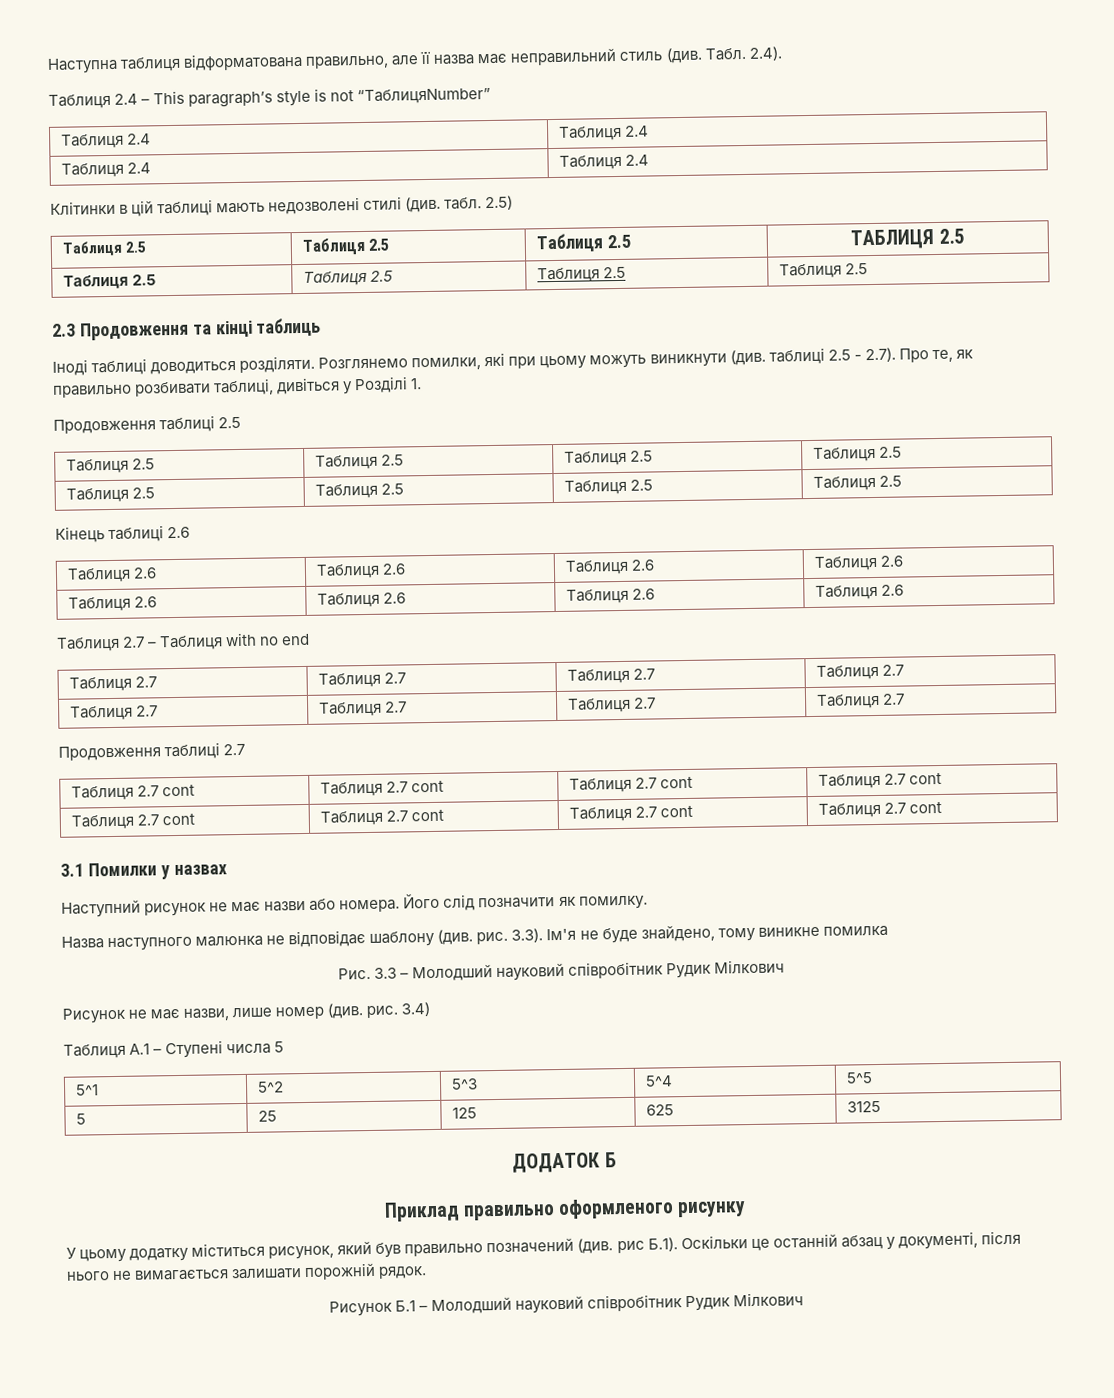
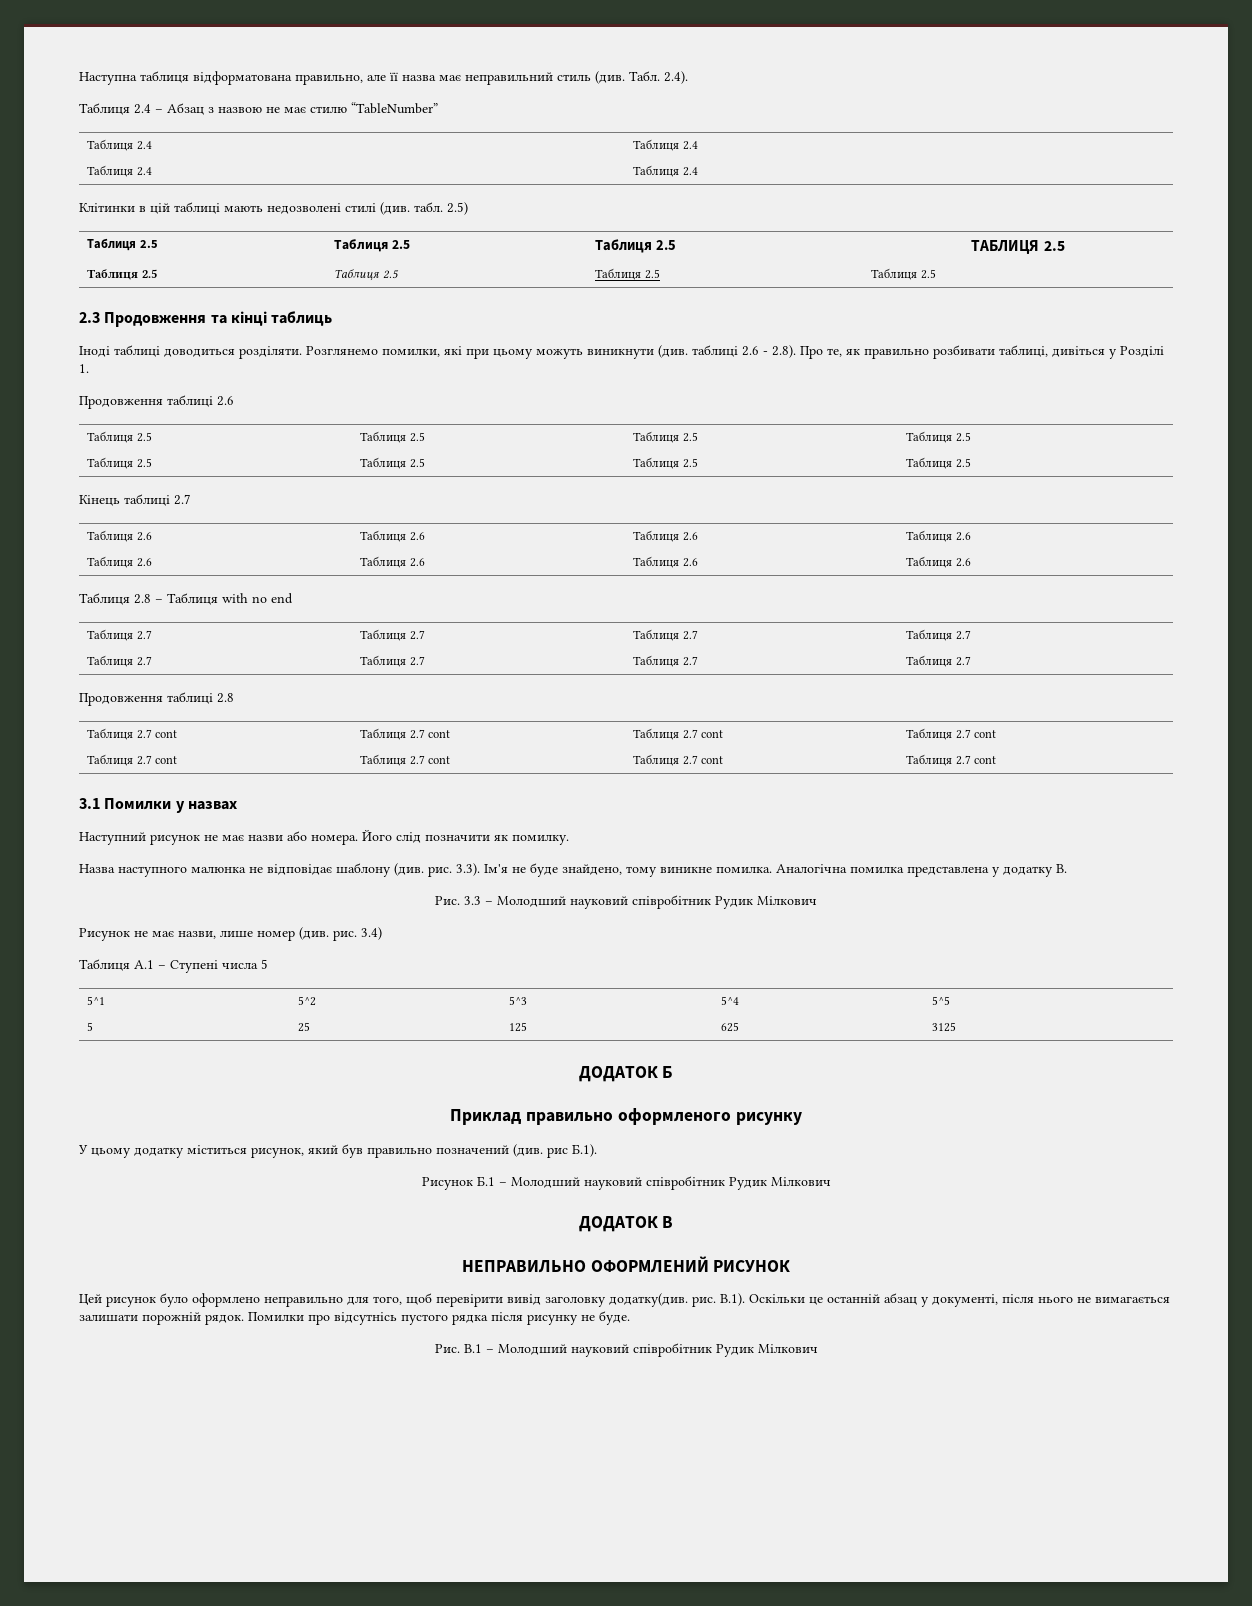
- Таблиця 2.4 – This paragraph’s style is not “ТаблицяNumber”
+ Таблиця 2.4 – Абзац з назвою не має стилю “TableNumber”
- Розглянемо помилки, які при цьому можуть виникнути (див. таблиці 2.5 - 2.7). Про те, як правильно розбивати таблиці, дивіться у Розділі 1.
+ Розглянемо помилки, які при цьому можуть виникнути (див. таблиці 2.6 - 2.8). Про те, як правильно розбивати таблиці, дивіться у Розділі 1.
- Продовження таблиці 2.5
+ Продовження таблиці 2.6
- Кінець таблиці 2.6
+ Кінець таблиці 2.7
- Таблиця 2.7 – Таблиця with no end
+ Таблиця 2.8 – Таблиця with no end
- Продовження таблиці 2.7
+ Продовження таблиці 2.8
- 3.3). Ім'я не буде знайдено, тому виникне помилка
+ 3.3). Ім'я не буде знайдено, тому виникне помилка. Аналогічна помилка представлена у додатку В.
- У цьому додатку міститься рисунок, який був правильно позначений (див. рис Б.1). Оскільки це останній абзац у документі, після нього не вимагається залишати порожній рядок.
+ У цьому додатку міститься рисунок, який був правильно позначений (див. рис Б.1).
  Рисунок Б.1 – Молодший науковий співробітник Рудик Мілкович
+ ДОДАТОК В
+ НЕПРАВИЛЬНО ОФОРМЛЕНИЙ РИСУНОК
+ Цей рисунок було оформлено неправильно для того, щоб перевірити вивід заголовку додатку(див. рис. В.1). Оскільки це останній абзац у документі, після нього не вимагається залишати порожній рядок. Помилки про відсутнісь пустого рядка після рисунку не буде.
+ Рис. В.1 – Молодший науковий співробітник Рудик Мілкович

